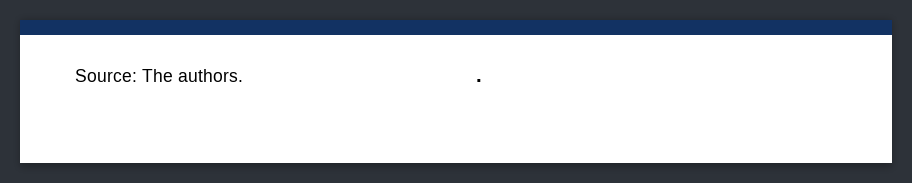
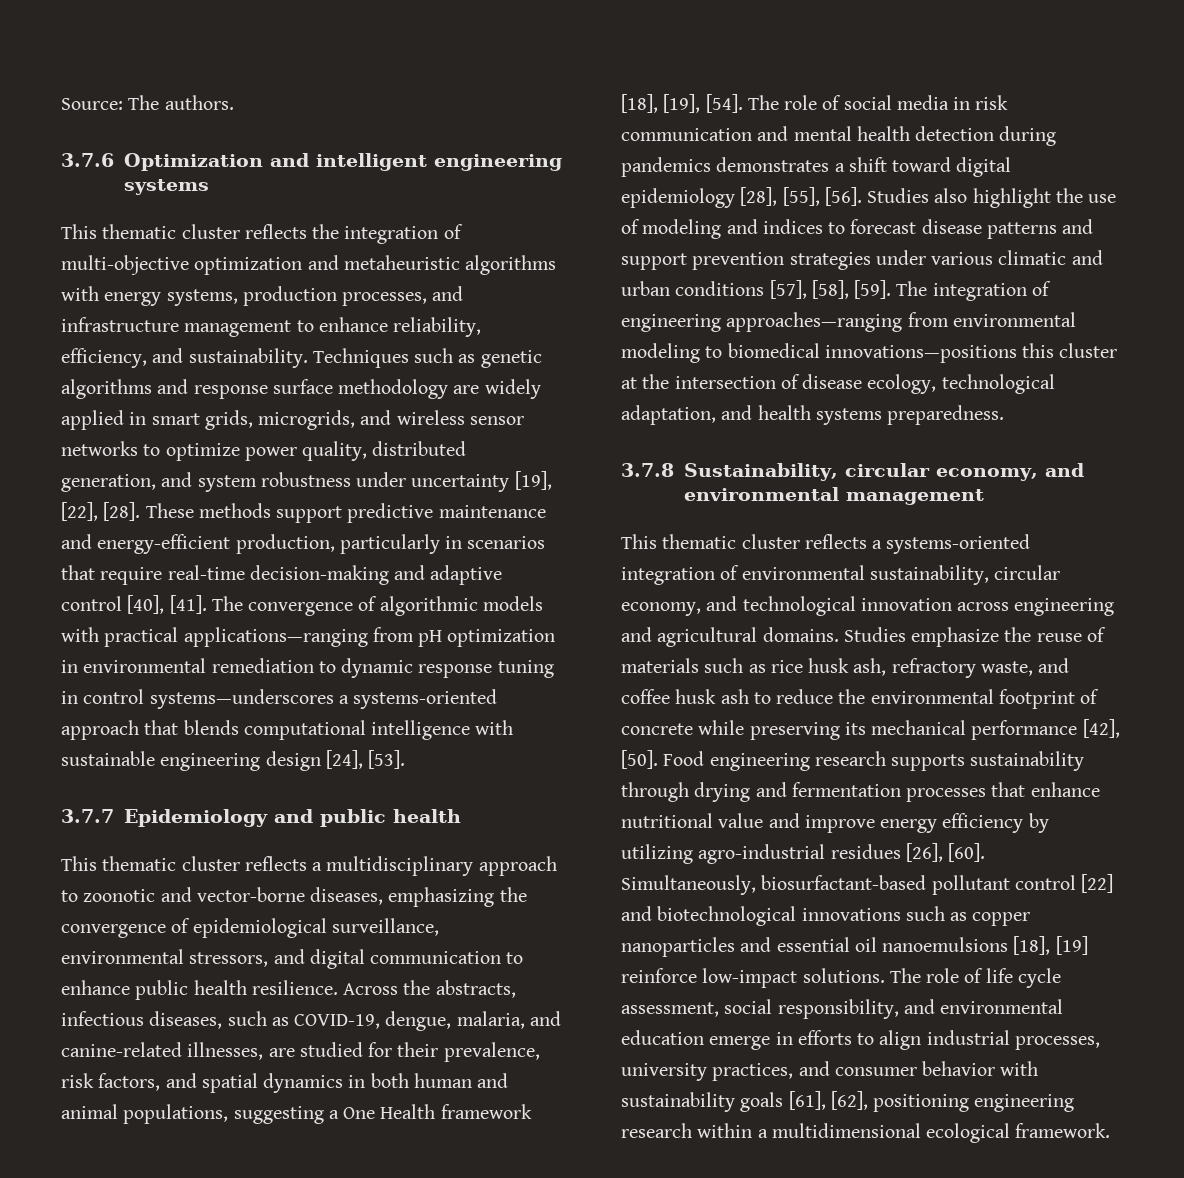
- .
+ 3.7.6 Optimization and intelligent engineering systems
+ This thematic cluster reflects the integration of multi-objective optimization and metaheuristic algorithms with energy systems, production processes, and infrastructure management to enhance reliability, efficiency, and sustainability. Techniques such as genetic algorithms and response surface methodology are widely applied in smart grids, microgrids, and wireless sensor networks to optimize power quality, distributed generation, and system robustness under uncertainty [19], [22], [28]. These methods support predictive maintenance and energy-efficient production, particularly in scenarios that require real-time decision-making and adaptive control [40], [41]. The convergence of algorithmic models with practical applications—ranging from pH optimization in environmental remediation to dynamic response tuning in control systems—underscores a systems-oriented approach that blends computational intelligence with sustainable engineering design [24], [53].
+ 3.7.7 Epidemiology and public health
+ This thematic cluster reflects a multidisciplinary approach to zoonotic and vector-borne diseases, emphasizing the convergence of epidemiological surveillance, environmental stressors, and digital communication to enhance public health resilience. Across the abstracts, infectious diseases, such as COVID-19, dengue, malaria, and canine-related illnesses, are studied for their prevalence, risk factors, and spatial dynamics in both human and animal populations, suggesting a One Health framework [18], [19], [54]. The role of social media in risk communication and mental health detection during pandemics demonstrates a shift toward digital epidemiology [28], [55], [56]. Studies also highlight the use of modeling and indices to forecast disease patterns and support prevention strategies under various climatic and urban conditions [57], [58], [59]. The integration of engineering approaches—ranging from environmental modeling to biomedical innovations—positions this cluster at the intersection of disease ecology, technological adaptation, and health systems preparedness.
+ 3.7.8 Sustainability, circular economy, and environmental management
+ This thematic cluster reflects a systems-oriented integration of environmental sustainability, circular economy, and technological innovation across engineering and agricultural domains. Studies emphasize the reuse of materials such as rice husk ash, refractory waste, and coffee husk ash to reduce the environmental footprint of concrete while preserving its mechanical performance [42], [50]. Food engineering research supports sustainability through drying and fermentation processes that enhance nutritional value and improve energy efficiency by utilizing agro-industrial residues [26], [60]. Simultaneously, biosurfactant-based pollutant control [22] and biotechnological innovations such as copper nanoparticles and essential oil nanoemulsions [18], [19] reinforce low-impact solutions. The role of life cycle assessment, social responsibility, and environmental education emerge in efforts to align industrial processes, university practices, and consumer behavior with sustainability goals [61], [62], positioning engineering research within a multidimensional ecological framework.

